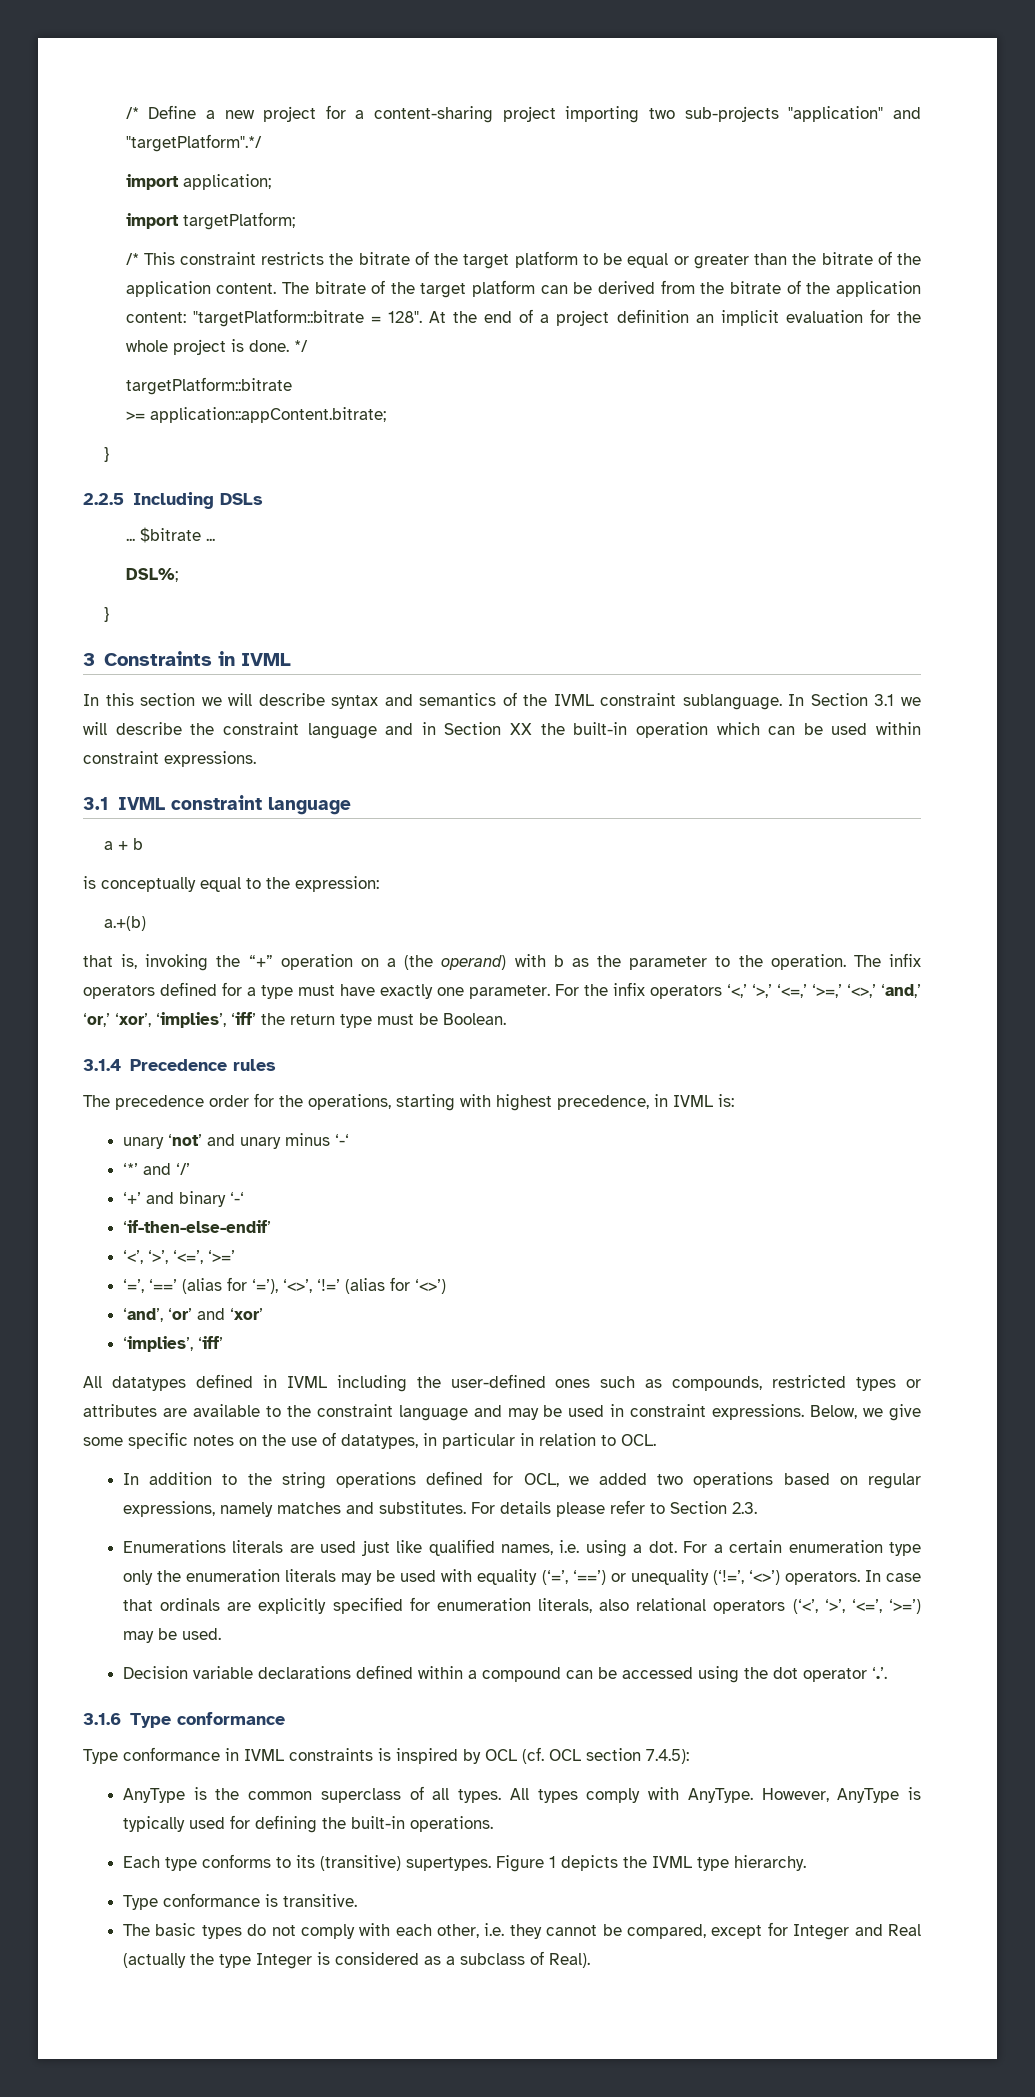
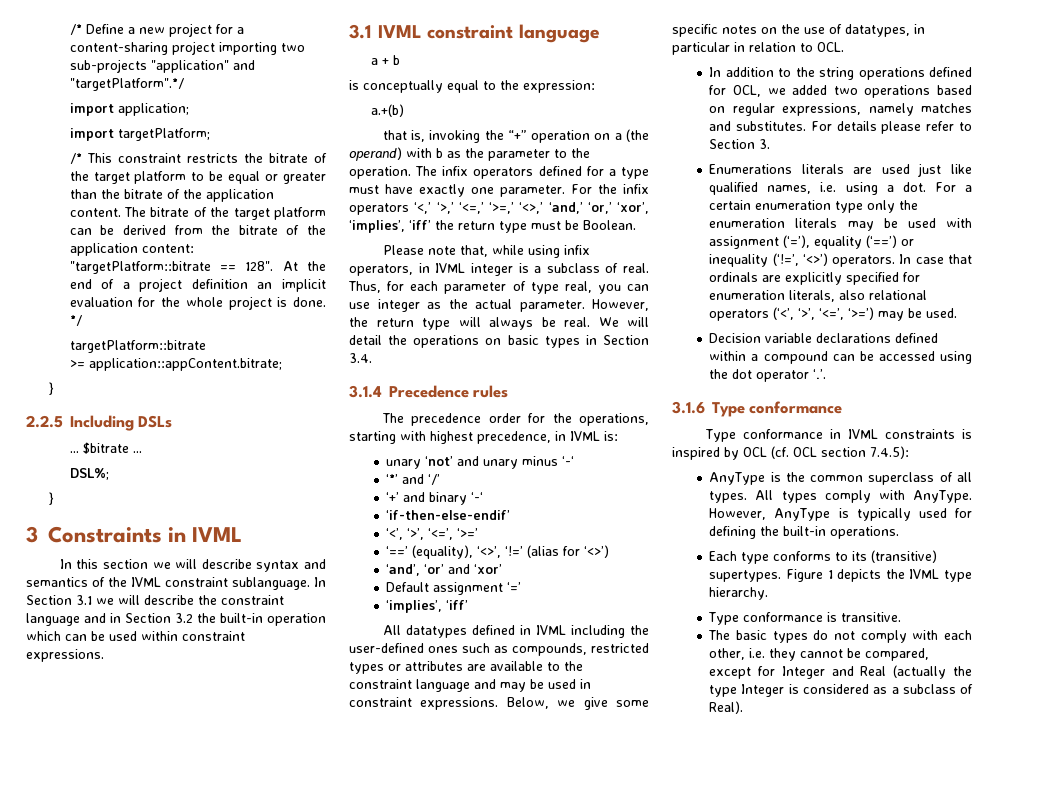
- The bitrate of the target platform can be derived from the bitrate of the application content: "targetPlatform::bitrate = 128".
+ The bitrate of the target platform can be derived from the bitrate of the application content: "targetPlatform::bitrate == 128".
- In Section 3.1 we will describe the constraint language and in Section XX the built-in operation which can be used within constraint expressions.
+ In Section 3.1 we will describe the constraint language and in Section 3.2 the built-in operation which can be used within constraint expressions.
+ Please note that, while using infix operators, in IVML integer is a subclass of real. Thus, for each parameter of type real, you can use integer as the actual parameter. However, the return type will always be real. We will detail the operations on basic types in Section 3.4.
- ‘=’, ‘==’ (alias for ‘=’), ‘<>’, ‘!=’ (alias for ‘<>’)
+ ‘==’ (equality), ‘<>’, ‘!=’ (alias for ‘<>’)
+ Default assignment ‘=’
- For details please refer to Section 2.3.
+ For details please refer to Section 3.
- For a certain enumeration type only the enumeration literals may be used with equality (‘=’, ‘==’) or unequality (‘!=’, ‘<>’) operators.
+ For a certain enumeration type only the enumeration literals may be used with assignment (‘=’), equality (‘==’) or inequality (‘!=’, ‘<>’) operators.

